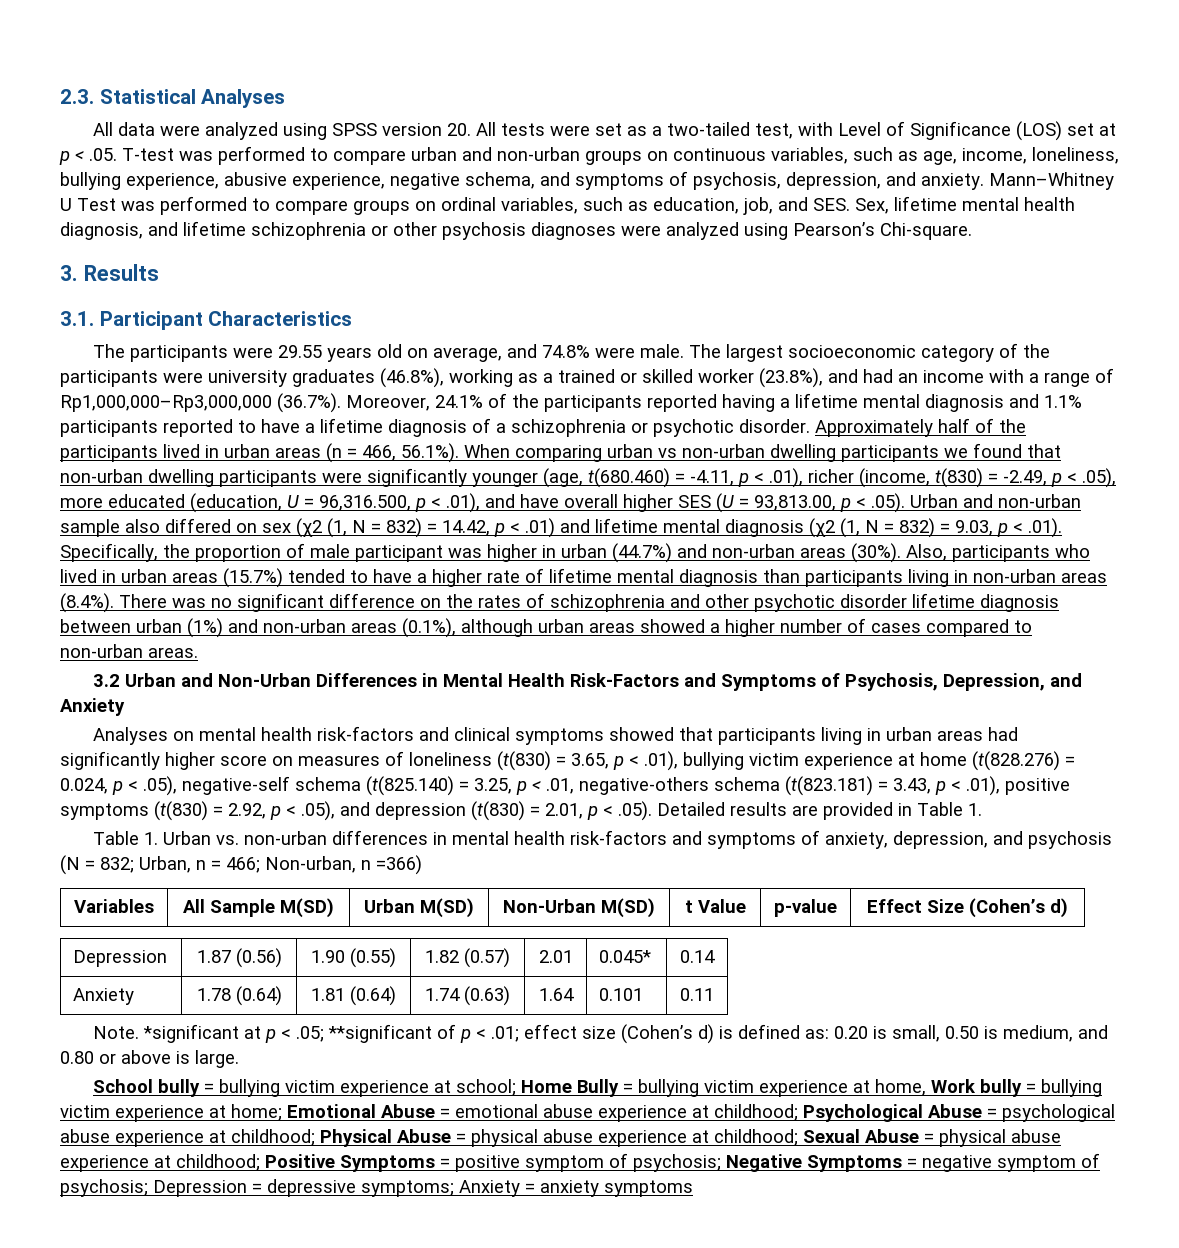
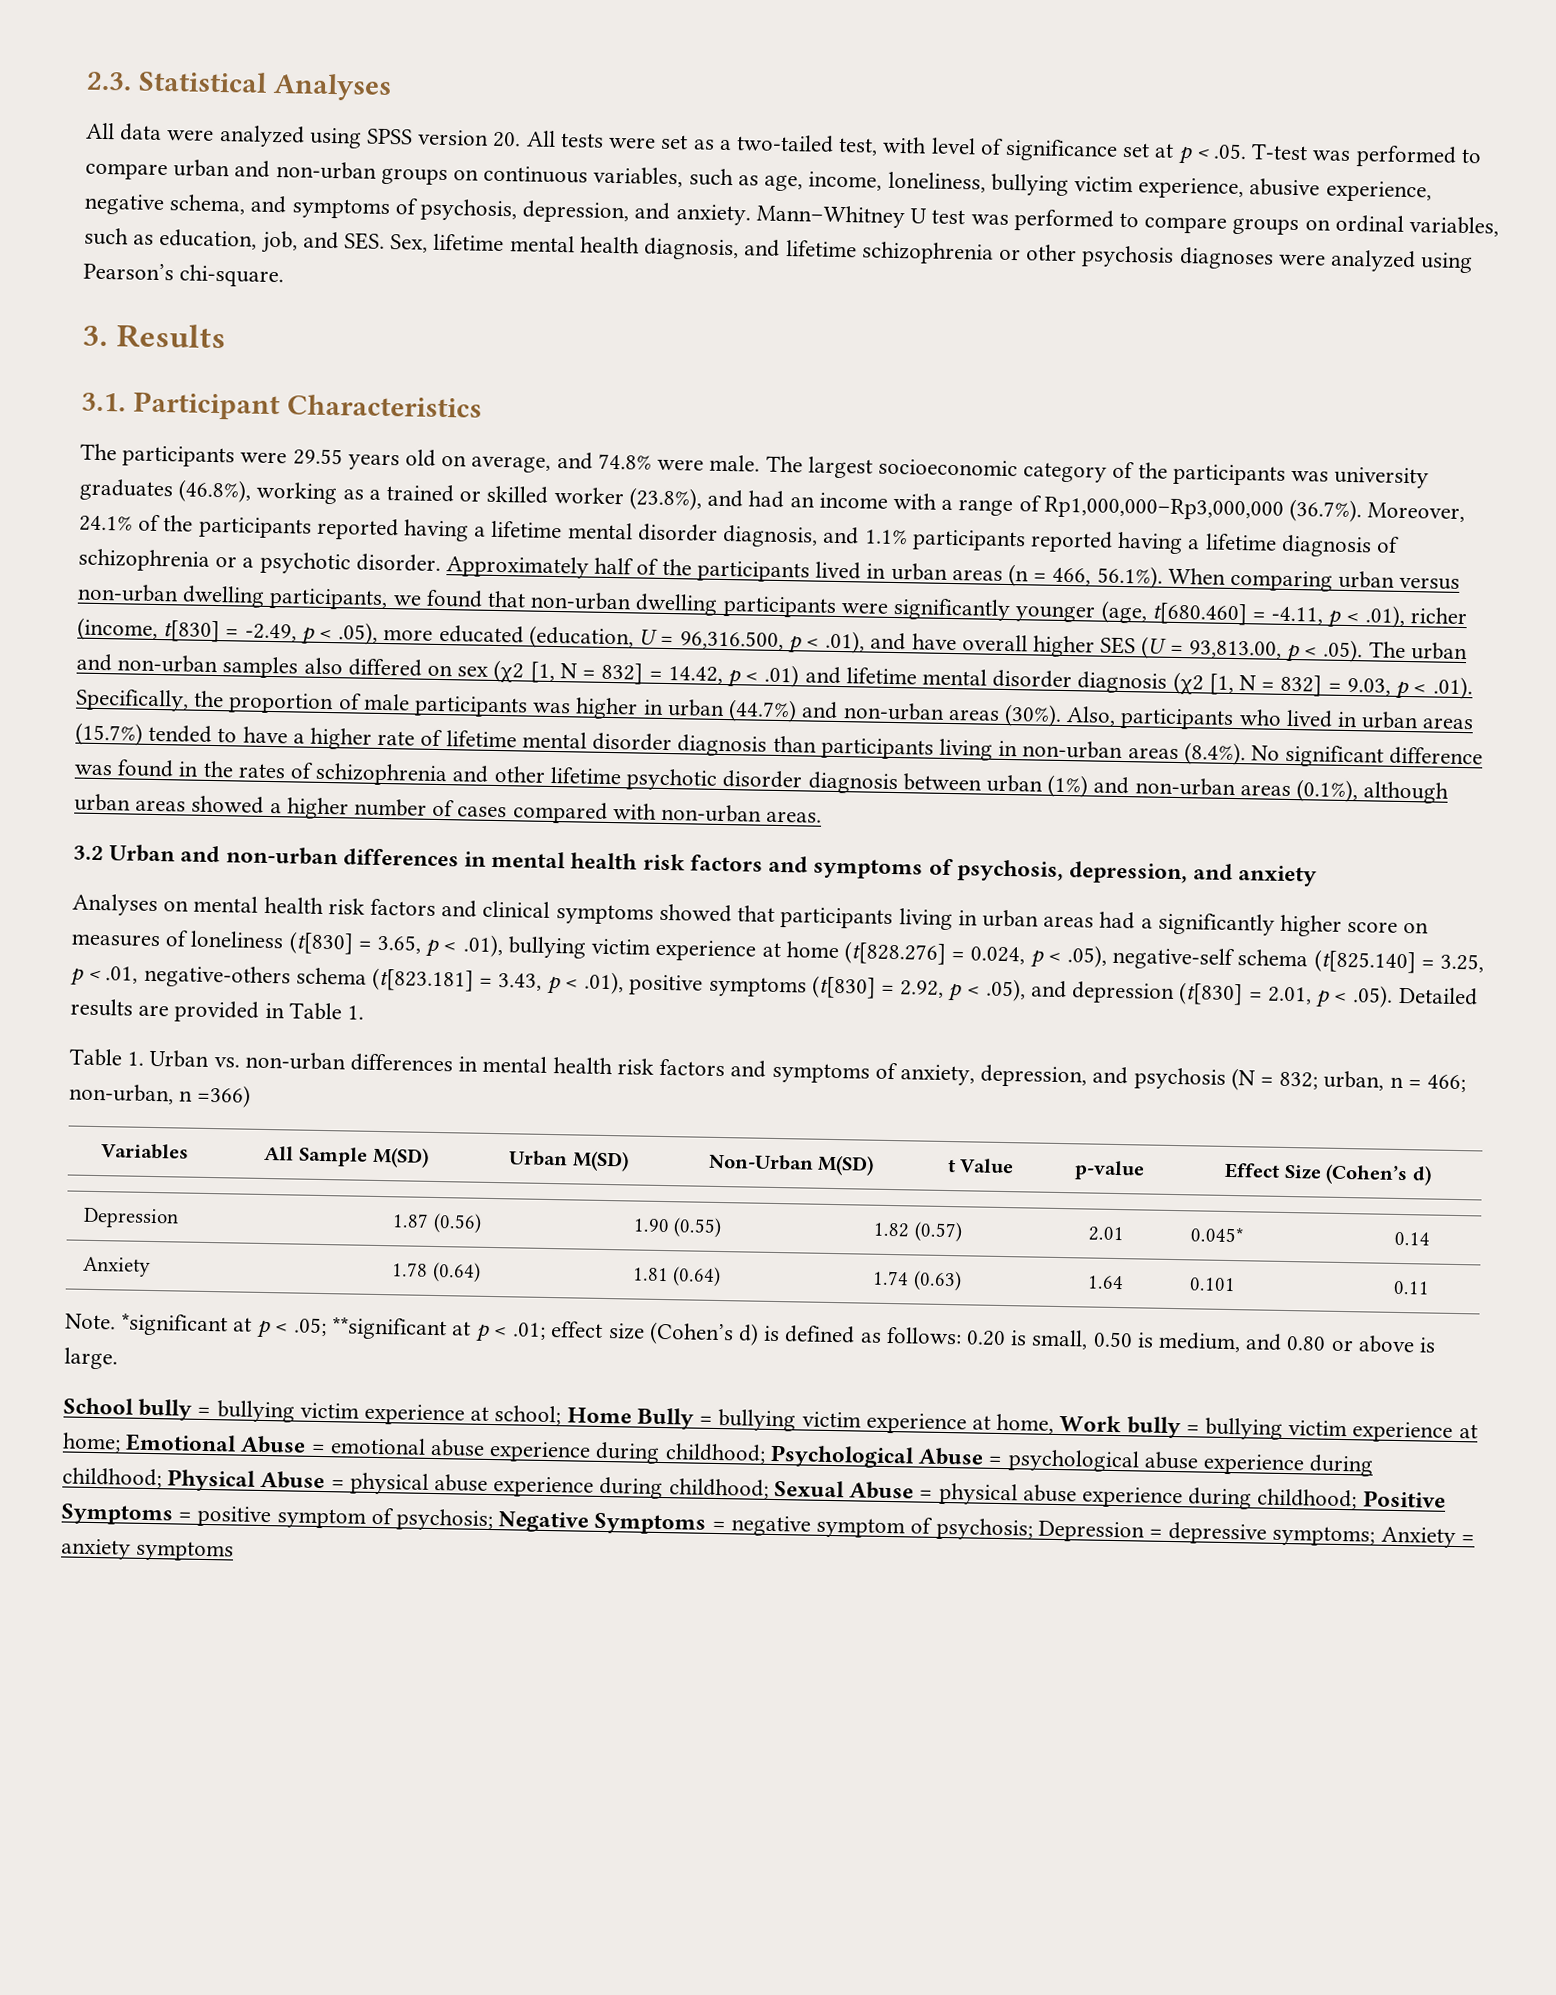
- All data were analyzed using SPSS version 20. All tests were set as a two-tailed test, with Level of Significance (LOS) set at p < .05. T-test was performed to compare urban and non-urban groups on continuous variables, such as age, income, loneliness, bullying experience, abusive experience, negative schema, and symptoms of psychosis, depression, and anxiety.
+ All data were analyzed using SPSS version 20. All tests were set as a two-tailed test, with level of significance set at p < .05. T-test was performed to compare urban and non-urban groups on continuous variables, such as age, income, loneliness, bullying victim experience, abusive experience, negative schema, and symptoms of psychosis, depression, and anxiety.
- Mann–Whitney U Test was performed to compare groups on ordinal variables, such as education, job, and SES. Sex, lifetime mental health diagnosis, and lifetime schizophrenia or other psychosis diagnoses were analyzed using Pearson’s Chi-square.
+ Mann–Whitney U test was performed to compare groups on ordinal variables, such as education, job, and SES. Sex, lifetime mental health diagnosis, and lifetime schizophrenia or other psychosis diagnoses were analyzed using Pearson’s chi-square.
- The largest socioeconomic category of the participants were university graduates (46.8%), working as a trained or skilled worker (23.8%), and had an income with a range of Rp1,000,000–Rp3,000,000 (36.7%). Moreover, 24.1% of the participants reported having a lifetime mental diagnosis and 1.1% participants reported to have a lifetime diagnosis of a schizophrenia or psychotic disorder.
+ The largest socioeconomic category of the participants was university graduates (46.8%), working as a trained or skilled worker (23.8%), and had an income with a range of Rp1,000,000–Rp3,000,000 (36.7%). Moreover, 24.1% of the participants reported having a lifetime mental disorder diagnosis, and 1.1% participants reported having a lifetime diagnosis of schizophrenia or a psychotic disorder.
- Approximately half of the participants lived in urban areas (n = 466, 56.1%). When comparing urban vs non-urban dwelling participants we found that non-urban dwelling participants were significantly younger (age, t(680.460) = -4.11, p < .01), richer (income, t(830) = -2.49, p < .05), more educated (education, U = 96,316.500, p < .01), and have overall higher SES (U = 93,813.00, p < .05). Urban and non-urban sample also differed on sex (χ2 (1, N = 832) = 14.42, p < .01) and lifetime mental diagnosis (χ2 (1, N = 832) = 9.03, p < .01). Specifically, the proportion of male participant was higher in urban (44.7%) and non-urban areas (30%).
+ Approximately half of the participants lived in urban areas (n = 466, 56.1%). When comparing urban versus non-urban dwelling participants, we found that non-urban dwelling participants were significantly younger (age, t[680.460] = -4.11, p < .01), richer (income, t[830] = -2.49, p < .05), more educated (education, U = 96,316.500, p < .01), and have overall higher SES (U = 93,813.00, p < .05). The urban and non-urban samples also differed on sex (χ2 [1, N = 832] = 14.42, p < .01) and lifetime mental disorder diagnosis (χ2 [1, N = 832] = 9.03, p < .01). Specifically, the proportion of male participants was higher in urban (44.7%) and non-urban areas (30%).
- Also, participants who lived in urban areas (15.7%) tended to have a higher rate of lifetime mental diagnosis than participants living in non-urban areas (8.4%). There was no significant difference on the rates of schizophrenia and other psychotic disorder lifetime diagnosis between urban (1%) and non-urban areas (0.1%), although urban areas showed a higher number of cases compared to non-urban areas.
+ Also, participants who lived in urban areas (15.7%) tended to have a higher rate of lifetime mental disorder diagnosis than participants living in non-urban areas (8.4%). No significant difference was found in the rates of schizophrenia and other lifetime psychotic disorder diagnosis between urban (1%) and non-urban areas (0.1%), although urban areas showed a higher number of cases compared with non-urban areas.
- 3.2 Urban and Non-Urban Differences in Mental Health Risk-Factors and Symptoms of Psychosis, Depression, and Anxiety
+ 3.2 Urban and non-urban differences in mental health risk factors and symptoms of psychosis, depression, and anxiety
- Analyses on mental health risk-factors and clinical symptoms showed that participants living in urban areas had significantly higher score on measures of loneliness (t(830) = 3.65, p < .01), bullying victim experience at home (t(828.276) = 0.024, p < .05), negative-self schema (t(825.140) = 3.25, p < .01, negative-others schema (t(823.181) = 3.43, p < .01), positive symptoms (t(830) = 2.92, p < .05), and depression (t(830) = 2.01, p < .05). Detailed results are provided in Table 1.
+ Analyses on mental health risk factors and clinical symptoms showed that participants living in urban areas had a significantly higher score on measures of loneliness (t[830] = 3.65, p < .01), bullying victim experience at home (t[828.276] = 0.024, p < .05), negative-self schema (t[825.140] = 3.25, p < .01, negative-others schema (t[823.181] = 3.43, p < .01), positive symptoms (t[830] = 2.92, p < .05), and depression (t[830] = 2.01, p < .05). Detailed results are provided in Table 1.
- Table 1. Urban vs. non-urban differences in mental health risk-factors and symptoms of anxiety, depression, and psychosis (N = 832; Urban, n = 466; Non-urban, n =366)
+ Table 1. Urban vs. non-urban differences in mental health risk factors and symptoms of anxiety, depression, and psychosis (N = 832; urban, n = 466; non-urban, n =366)
- *significant at p < .05; **significant of p < .01; effect size (Cohen’s d) is defined as: 0.20 is small, 0.50 is medium, and 0.80 or above is large.
+ *significant at p < .05; **significant at p < .01; effect size (Cohen’s d) is defined as follows: 0.20 is small, 0.50 is medium, and 0.80 or above is large.
- Emotional Abuse = emotional abuse experience at childhood;
+ Emotional Abuse = emotional abuse experience during childhood;
- Psychological Abuse = psychological abuse experience at childhood;
+ Psychological Abuse = psychological abuse experience during childhood;
- Physical Abuse = physical abuse experience at childhood;
+ Physical Abuse = physical abuse experience during childhood;
- Sexual Abuse = physical abuse experience at childhood;
+ Sexual Abuse = physical abuse experience during childhood;

